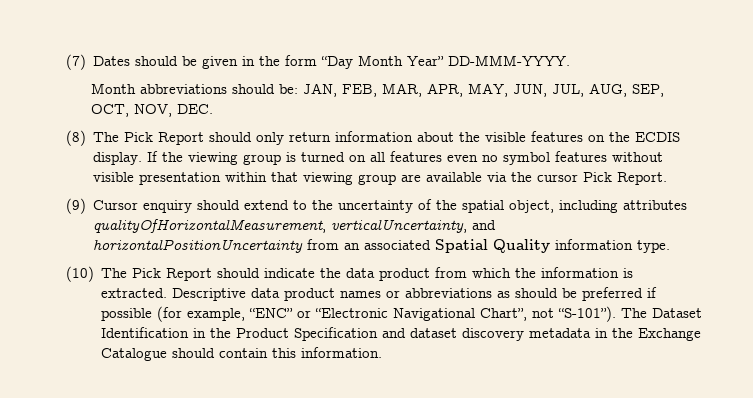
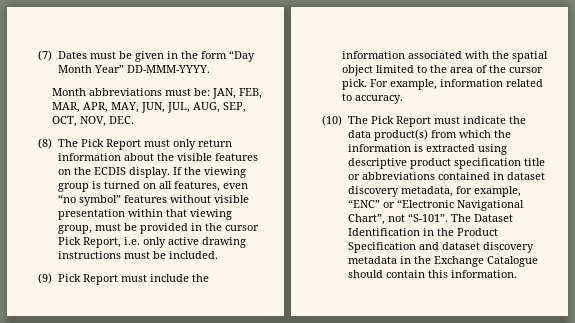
- (7) Dates should be given in the form “Day Month Year” DD-MMM-YYYY.
+ (7) Dates must be given in the form “Day Month Year” DD-MMM-YYYY.
- Month abbreviations should be: JAN, FEB, MAR, APR, MAY, JUN, JUL, AUG, SEP, OCT, NOV, DEC.
+ Month abbreviations must be: JAN, FEB, MAR, APR, MAY, JUN, JUL, AUG, SEP, OCT, NOV, DEC.
- (8) The Pick Report should only return information about the visible features on the ECDIS display.
+ (8) The Pick Report must only return information about the visible features on the ECDIS display.
- If the viewing group is turned on all features even no symbol features without visible presentation within that viewing group are available via the cursor Pick Report.
- (9) Cursor enquiry should extend to the uncertainty of the spatial object, including attributes qualityOfHorizontalMeasurement, verticalUncertainty, and horizontalPositionUncertainty from an associated Spatial Quality information type.
+ If the viewing group is turned on all features, even “no symbol” features without visible presentation within that viewing group, must be provided in the cursor Pick Report, i.e. only active drawing instructions must be included.
+ (9) Pick Report must include the information associated with the spatial object limited to the area of the cursor pick. For example, information related to accuracy.
- (10) The Pick Report should indicate the data product from which the information is extracted. Descriptive data product names or abbreviations as should be preferred if possible (for example, “ENC” or “Electronic Navigational Chart”, not “S-101”).
+ (10) The Pick Report must indicate the data product(s) from which the information is extracted using descriptive product specification title or abbreviations contained in dataset discovery metadata, for example, “ENC” or “Electronic Navigational Chart”, not “S-101”.

